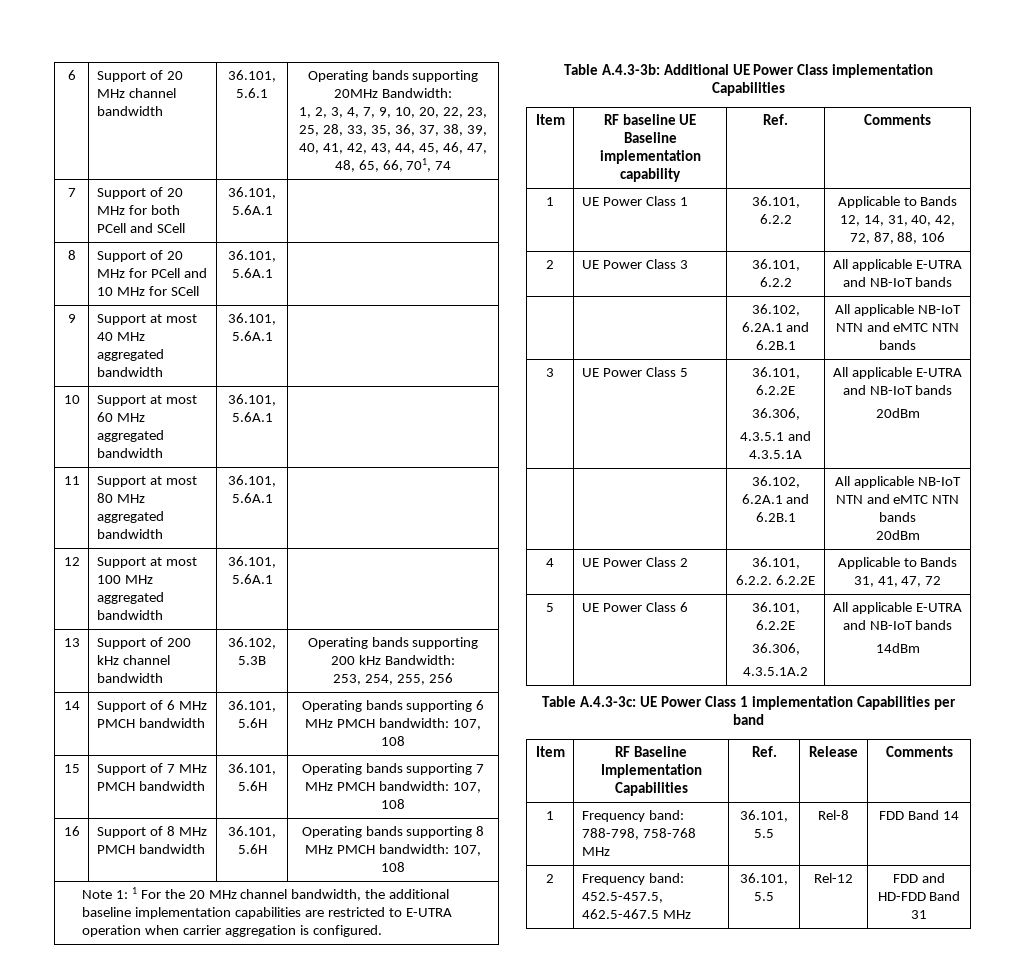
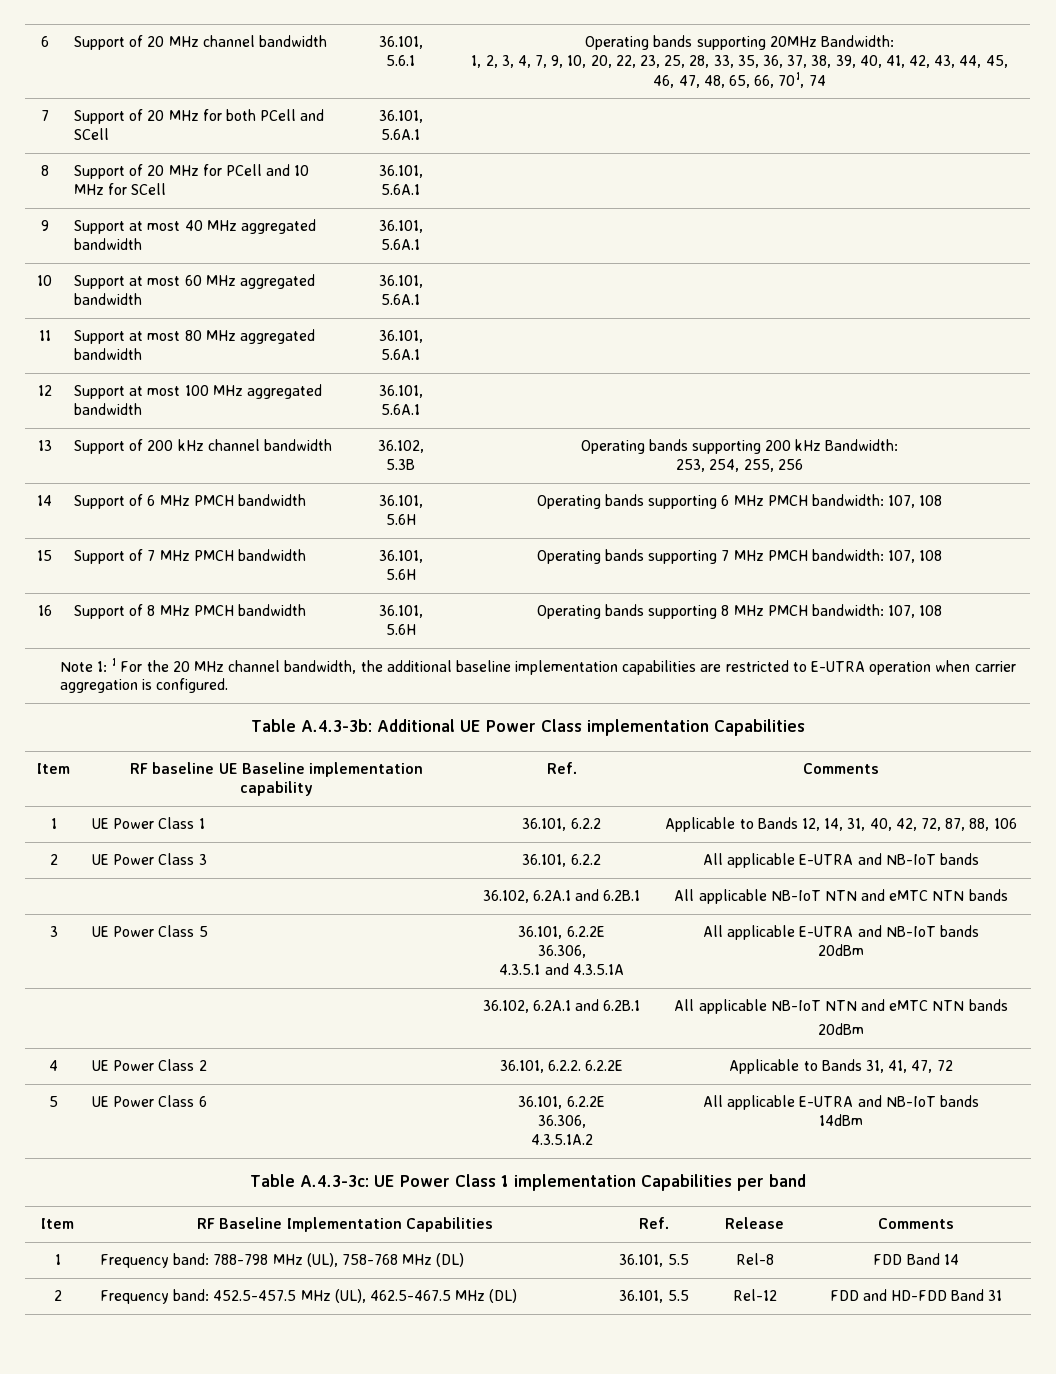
- 1 | Frequency band: 788-798, 758-768 MHz | 36.101, 5.5 | Rel-8 | FDD Band 14
+ 1 | Frequency band: 788-798 MHz (UL), 758-768 MHz (DL) | 36.101, 5.5 | Rel-8 | FDD Band 14
- 2 | Frequency band: 452.5-457.5, 462.5-467.5 MHz | 36.101, 5.5 | Rel-12 | FDD and HD-FDD Band 31
+ 2 | Frequency band: 452.5-457.5 MHz (UL), 462.5-467.5 MHz (DL) | 36.101, 5.5 | Rel-12 | FDD and HD-FDD Band 31

